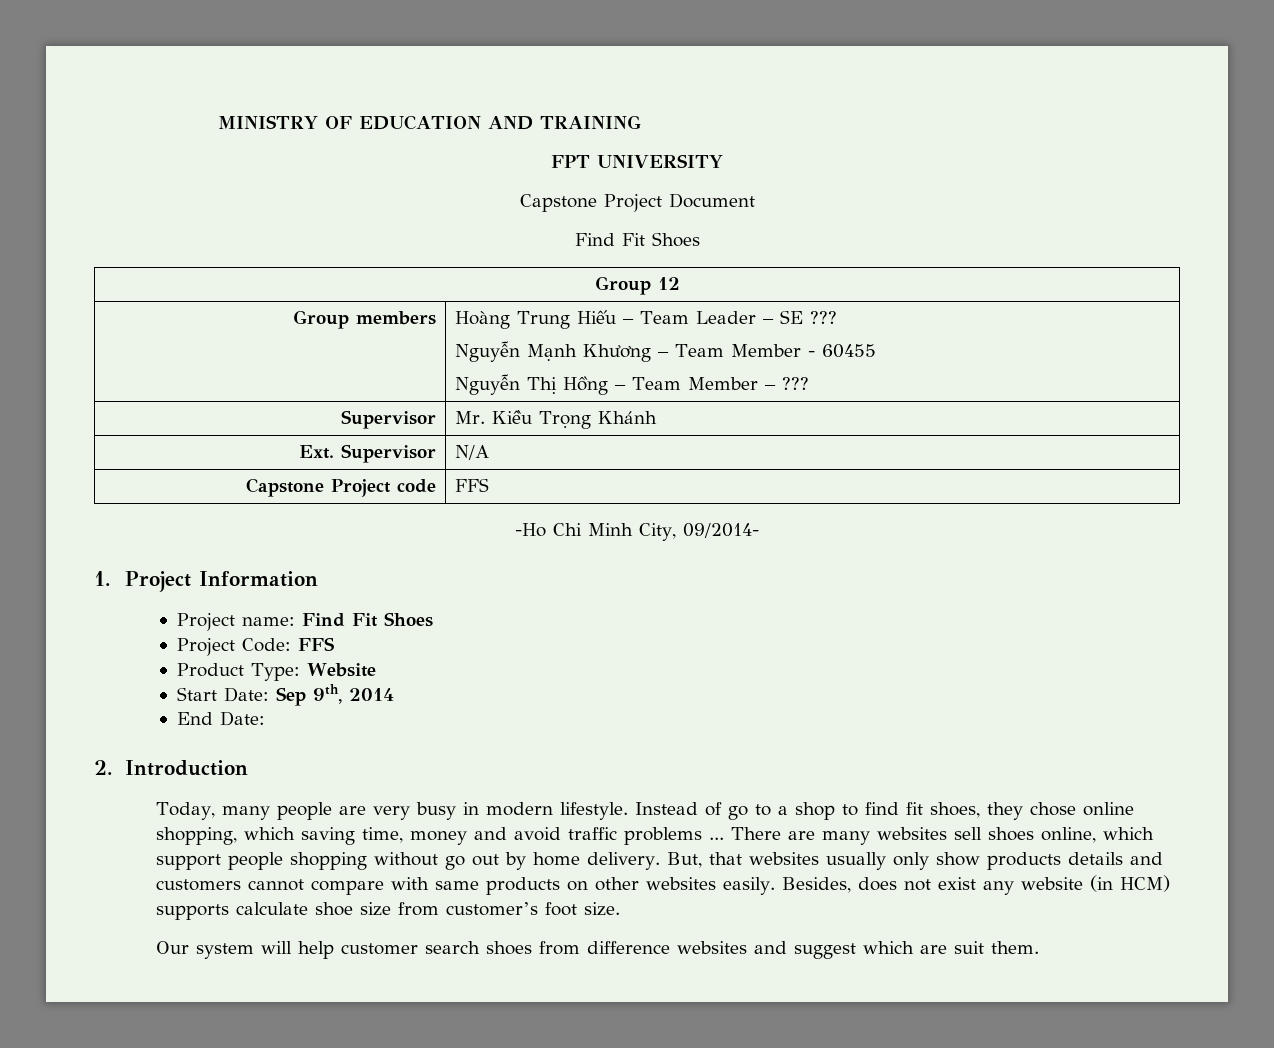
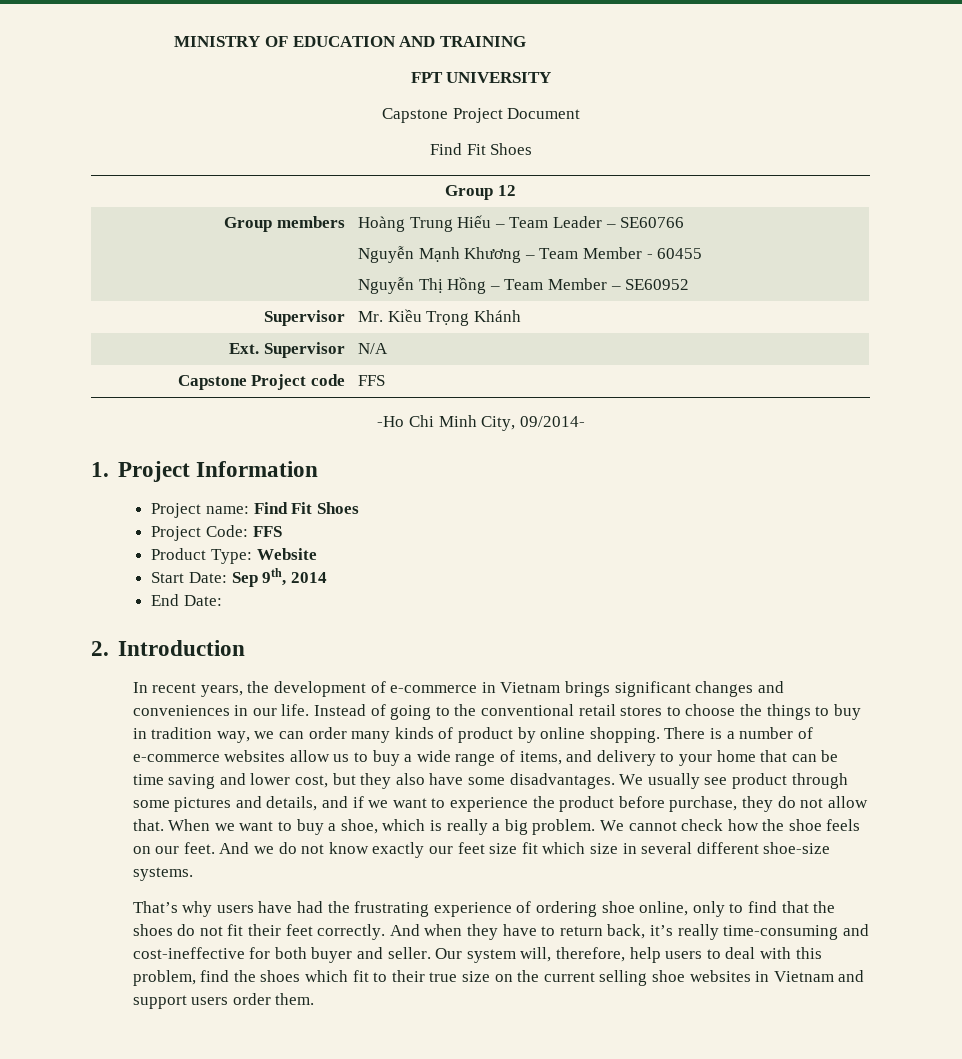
- Group members | Hoàng Trung Hiếu – Team Leader – SE ???
+ Group members | Hoàng Trung Hiếu – Team Leader – SE60766
  Nguyễn Mạnh Khương – Team Member - 60455
- Nguyễn Thị Hồng – Team Member – ???
+ Nguyễn Thị Hồng – Team Member – SE60952
- Today, many people are very busy in modern lifestyle. Instead of go to a shop to find fit shoes, they chose online shopping, which saving time, money and avoid traffic problems ... There are many websites sell shoes online, which support people shopping without go out by home delivery. But, that websites usually only show products details and customers cannot compare with same products on other websites easily. Besides, does not exist any website (in HCM) supports calculate shoe size from customer’s foot size.
- Our system will help customer search shoes from difference websites and suggest which are suit them.
+ In recent years, the development of e-commerce in Vietnam brings significant changes and conveniences in our life. Instead of going to the conventional retail stores to choose the things to buy in tradition way, we can order many kinds of product by online shopping. There is a number of e-commerce websites allow us to buy a wide range of items, and delivery to your home that can be time saving and lower cost, but they also have some disadvantages. We usually see product through some pictures and details, and if we want to experience the product before purchase, they do not allow that. When we want to buy a shoe, which is really a big problem. We cannot check how the shoe feels on our feet. And we do not know exactly our feet size fit which size in several different shoe-size systems.
+ That’s why users have had the frustrating experience of ordering shoe online, only to find that the shoes do not fit their feet correctly. And when they have to return back, it’s really time-consuming and cost-ineffective for both buyer and seller. Our system will, therefore, help users to deal with this problem, find the shoes which fit to their true size on the current selling shoe websites in Vietnam and support users order them.

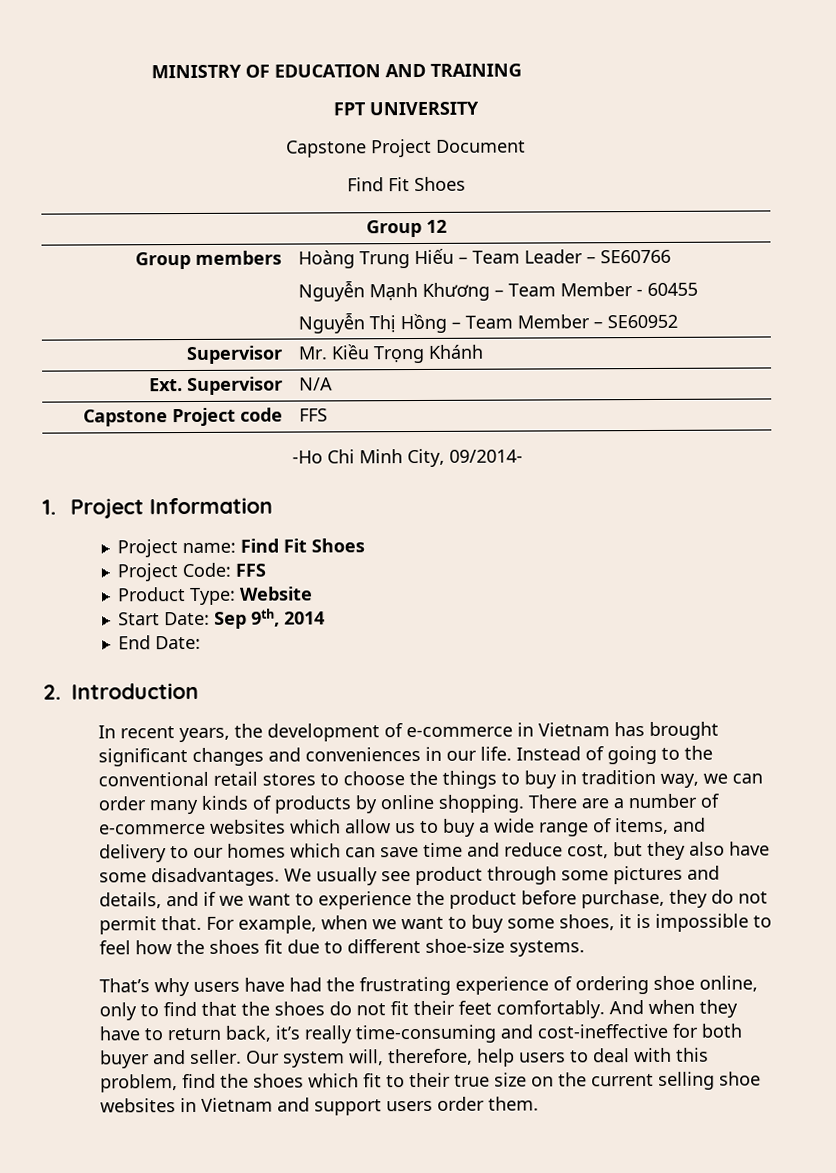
- In recent years, the development of e-commerce in Vietnam brings significant changes and conveniences in our life.
+ In recent years, the development of e-commerce in Vietnam has brought significant changes and conveniences in our life.
- Instead of going to the conventional retail stores to choose the things to buy in tradition way, we can order many kinds of product by online shopping.
+ Instead of going to the conventional retail stores to choose the things to buy in tradition way, we can order many kinds of products by online shopping.
- There is a number of e-commerce websites allow us to buy a wide range of items, and delivery to your home that can be time saving and lower cost, but they also have some disadvantages.
+ There are a number of e-commerce websites which allow us to buy a wide range of items, and delivery to our homes which can save time and reduce cost, but they also have some disadvantages.
- We usually see product through some pictures and details, and if we want to experience the product before purchase, they do not allow that. When we want to buy a shoe, which is really a big problem. We cannot check how the shoe feels on our feet. And we do not know exactly our feet size fit which size in several different shoe-size systems.
+ We usually see product through some pictures and details, and if we want to experience the product before purchase, they do not permit that. For example, when we want to buy some shoes, it is impossible to feel how the shoes fit due to different shoe-size systems.
- That’s why users have had the frustrating experience of ordering shoe online, only to find that the shoes do not fit their feet correctly.
+ That’s why users have had the frustrating experience of ordering shoe online, only to find that the shoes do not fit their feet comfortably.

